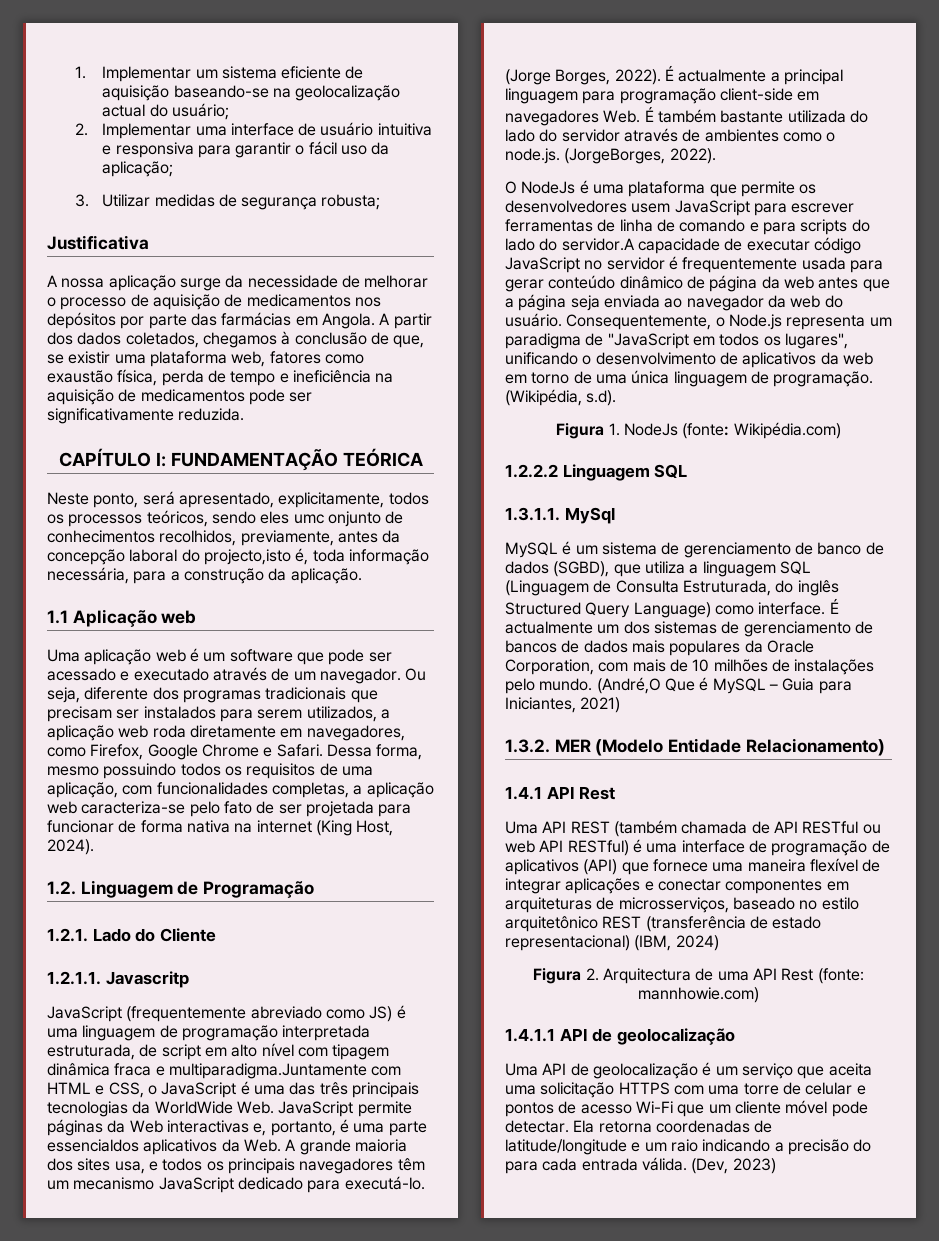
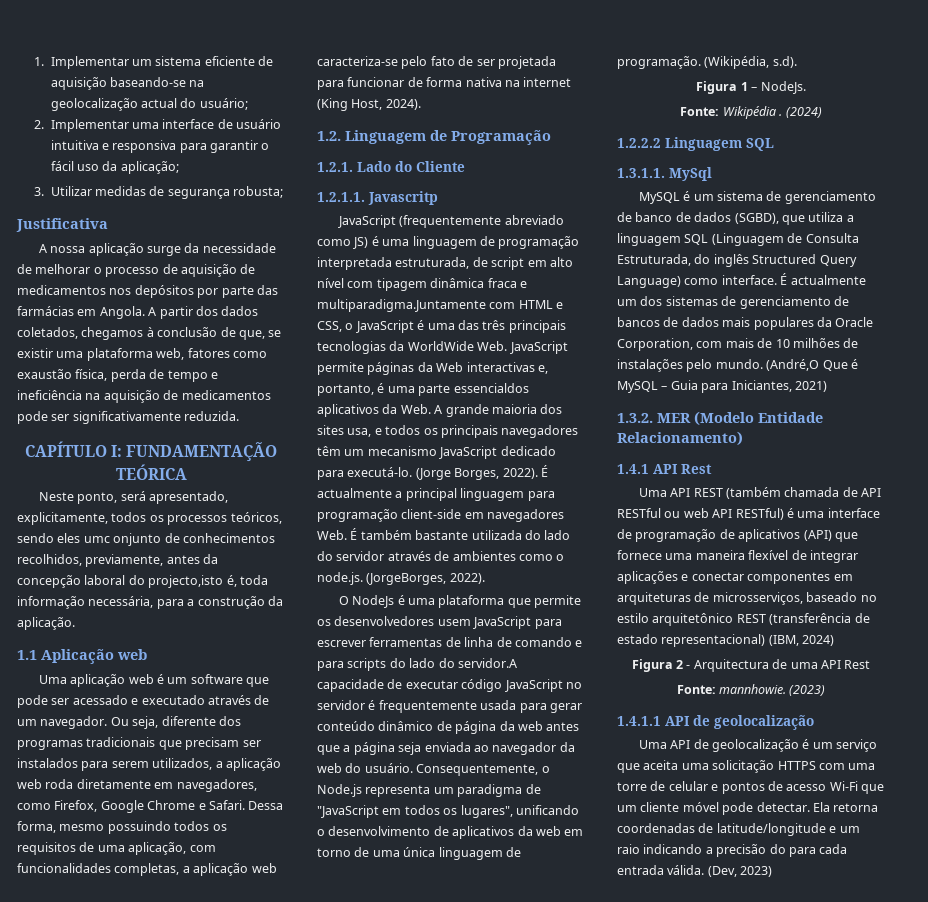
- Figura 1. NodeJs (fonte: Wikipédia.com)
+ Figura 1 – NodeJs.
+ Fonte: Wikipédia . (2024)
- Figura 2. Arquitectura de uma API Rest (fonte: mannhowie.com)
+ Figura 2 - Arquitectura de uma API Rest
+ Fonte: mannhowie. (2023)

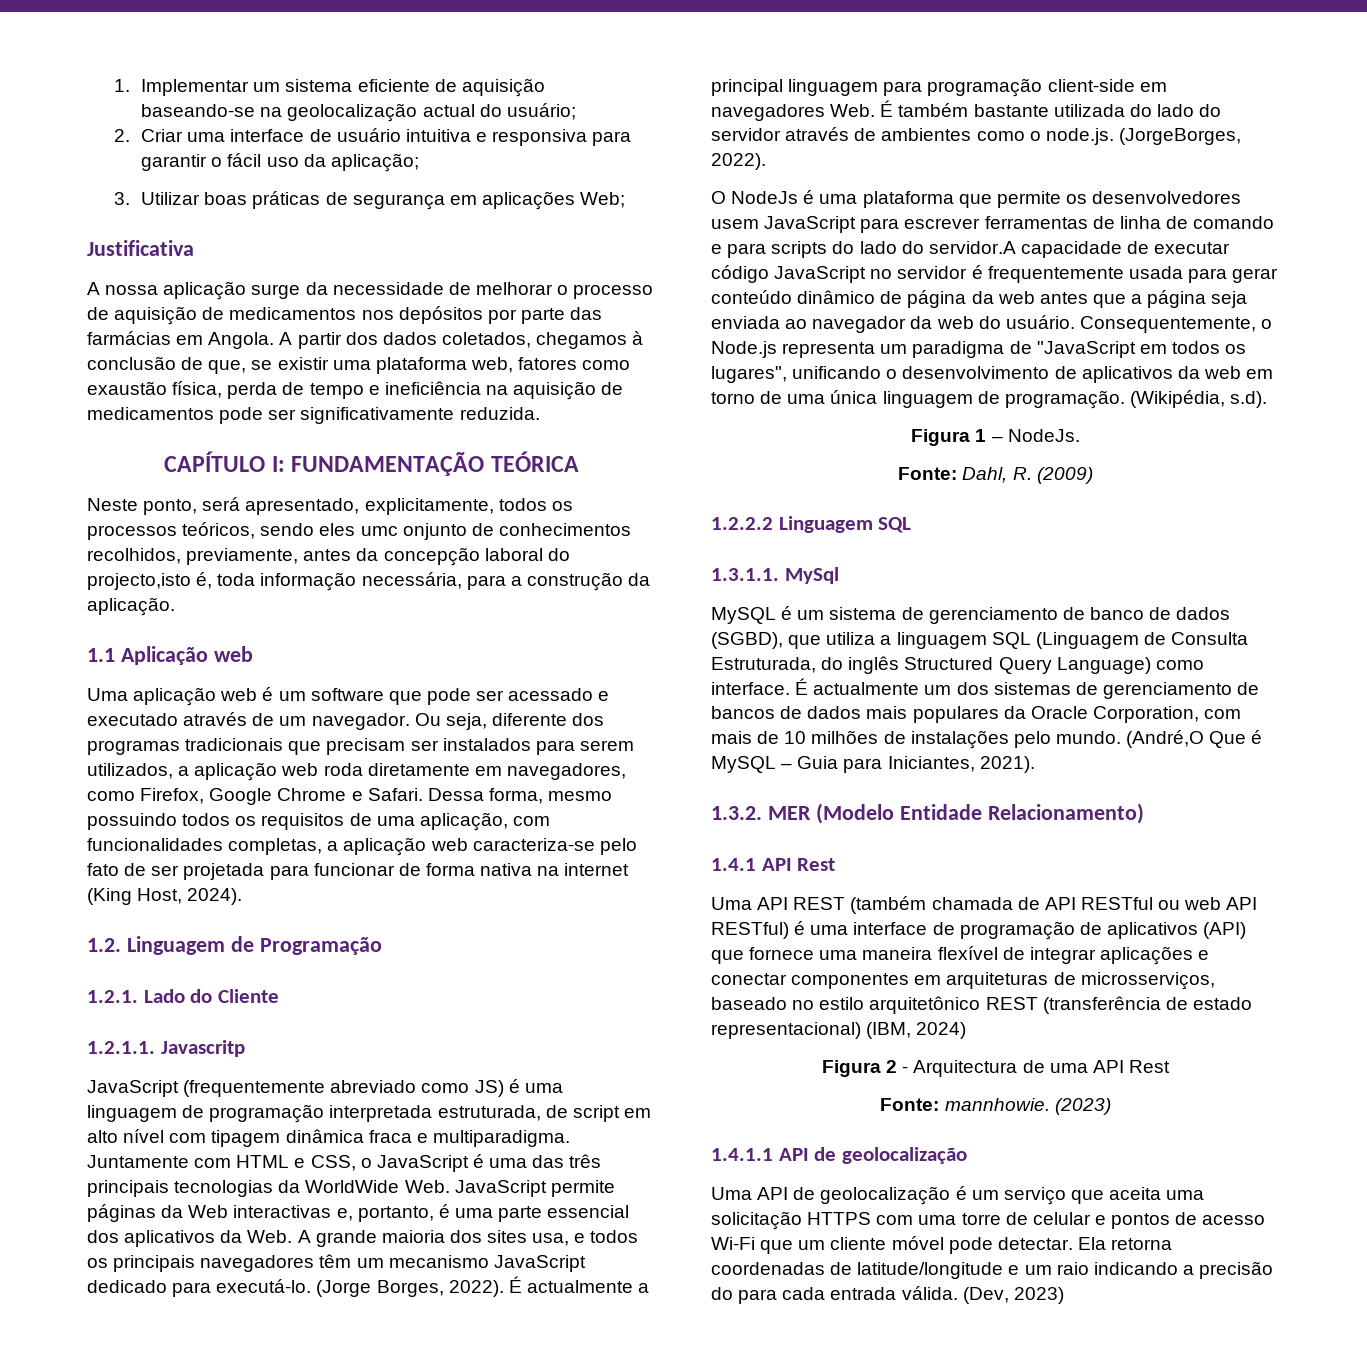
- 2. Implementar uma interface de usuário intuitiva e responsiva para garantir o fácil uso da aplicação;
+ 2. Criar uma interface de usuário intuitiva e responsiva para garantir o fácil uso da aplicação;
- 3. Utilizar medidas de segurança robusta;
+ 3. Utilizar boas práticas de segurança em aplicações Web;
- JavaScript (frequentemente abreviado como JS) é uma linguagem de programação interpretada estruturada, de script em alto nível com tipagem dinâmica fraca e multiparadigma.Juntamente com HTML e CSS, o JavaScript é uma das três principais tecnologias da WorldWide Web. JavaScript permite páginas da Web interactivas e, portanto, é uma parte essencialdos aplicativos da Web. A grande maioria dos sites usa, e todos os principais navegadores têm um mecanismo JavaScript dedicado para executá-lo.
+ JavaScript (frequentemente abreviado como JS) é uma linguagem de programação interpretada estruturada, de script em alto nível com tipagem dinâmica fraca e multiparadigma. Juntamente com HTML e CSS, o JavaScript é uma das três principais tecnologias da WorldWide Web. JavaScript permite páginas da Web interactivas e, portanto, é uma parte essencial dos aplicativos da Web. A grande maioria dos sites usa, e todos os principais navegadores têm um mecanismo JavaScript dedicado para executá-lo.
- Fonte: Wikipédia . (2024)
+ Fonte: Dahl, R. (2009)
- (André,O Que é MySQL – Guia para Iniciantes, 2021)
+ (André,O Que é MySQL – Guia para Iniciantes, 2021).

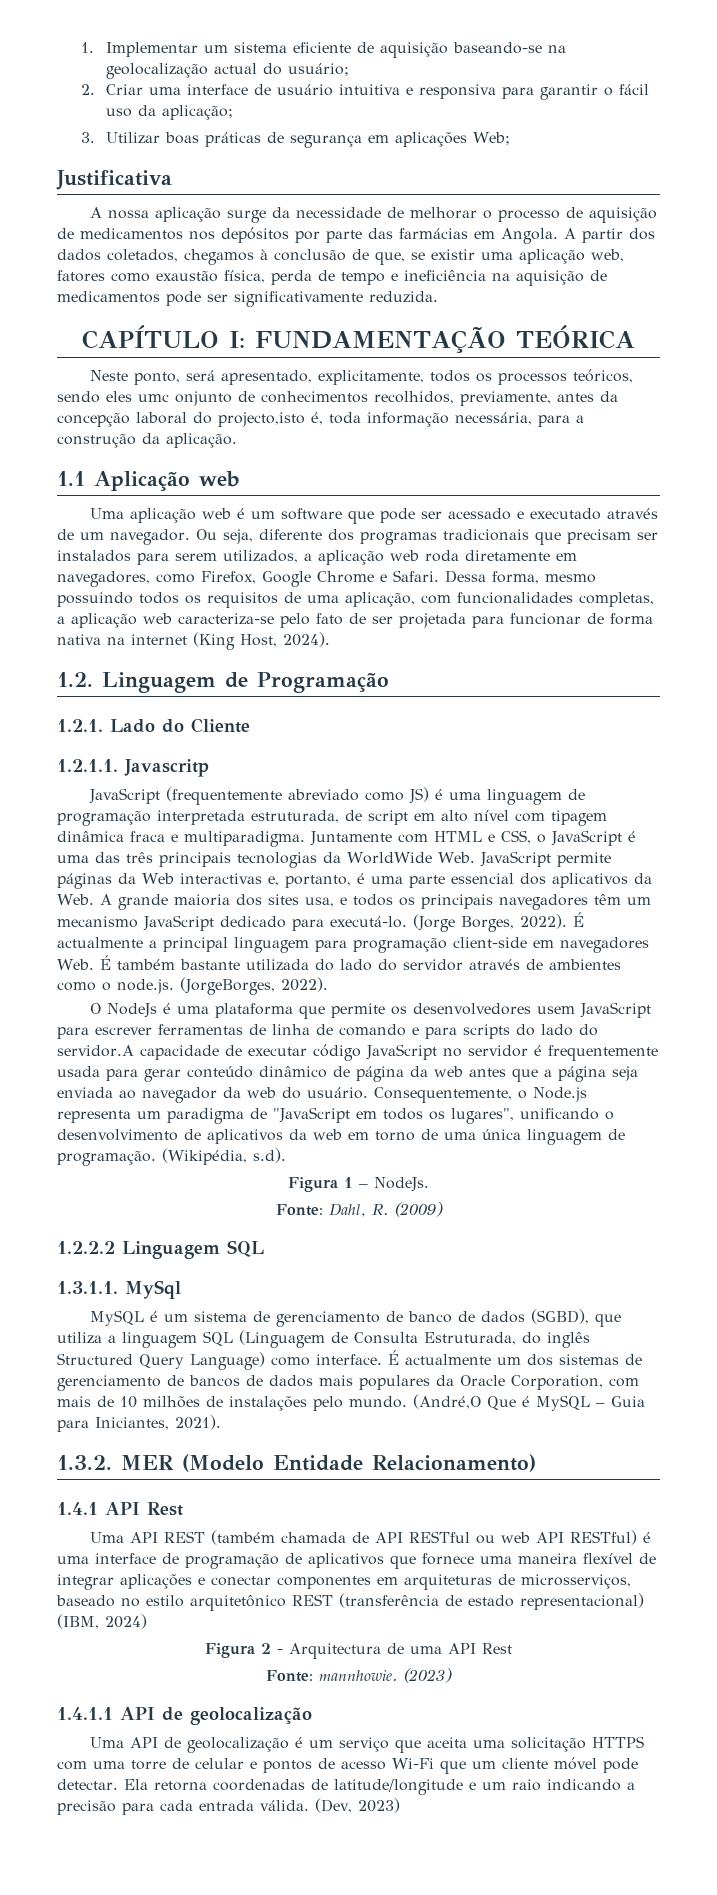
- A partir dos dados coletados, chegamos à conclusão de que, se existir uma plataforma web, fatores como exaustão física, perda de tempo e ineficiência na aquisição de medicamentos pode ser significativamente reduzida.
+ A partir dos dados coletados, chegamos à conclusão de que, se existir uma aplicação web, fatores como exaustão física, perda de tempo e ineficiência na aquisição de medicamentos pode ser significativamente reduzida.
- Uma API REST (também chamada de API RESTful ou web API RESTful) é uma interface de programação de aplicativos (API) que fornece uma maneira flexível de integrar aplicações e conectar componentes em arquiteturas de microsserviços, baseado no estilo arquitetônico REST (transferência de estado representacional) (IBM, 2024)
+ Uma API REST (também chamada de API RESTful ou web API RESTful) é uma interface de programação de aplicativos que fornece uma maneira flexível de integrar aplicações e conectar componentes em arquiteturas de microsserviços, baseado no estilo arquitetônico REST (transferência de estado representacional) (IBM, 2024)
- Ela retorna coordenadas de latitude/longitude e um raio indicando a precisão do para cada entrada válida.
+ Ela retorna coordenadas de latitude/longitude e um raio indicando a precisão para cada entrada válida.

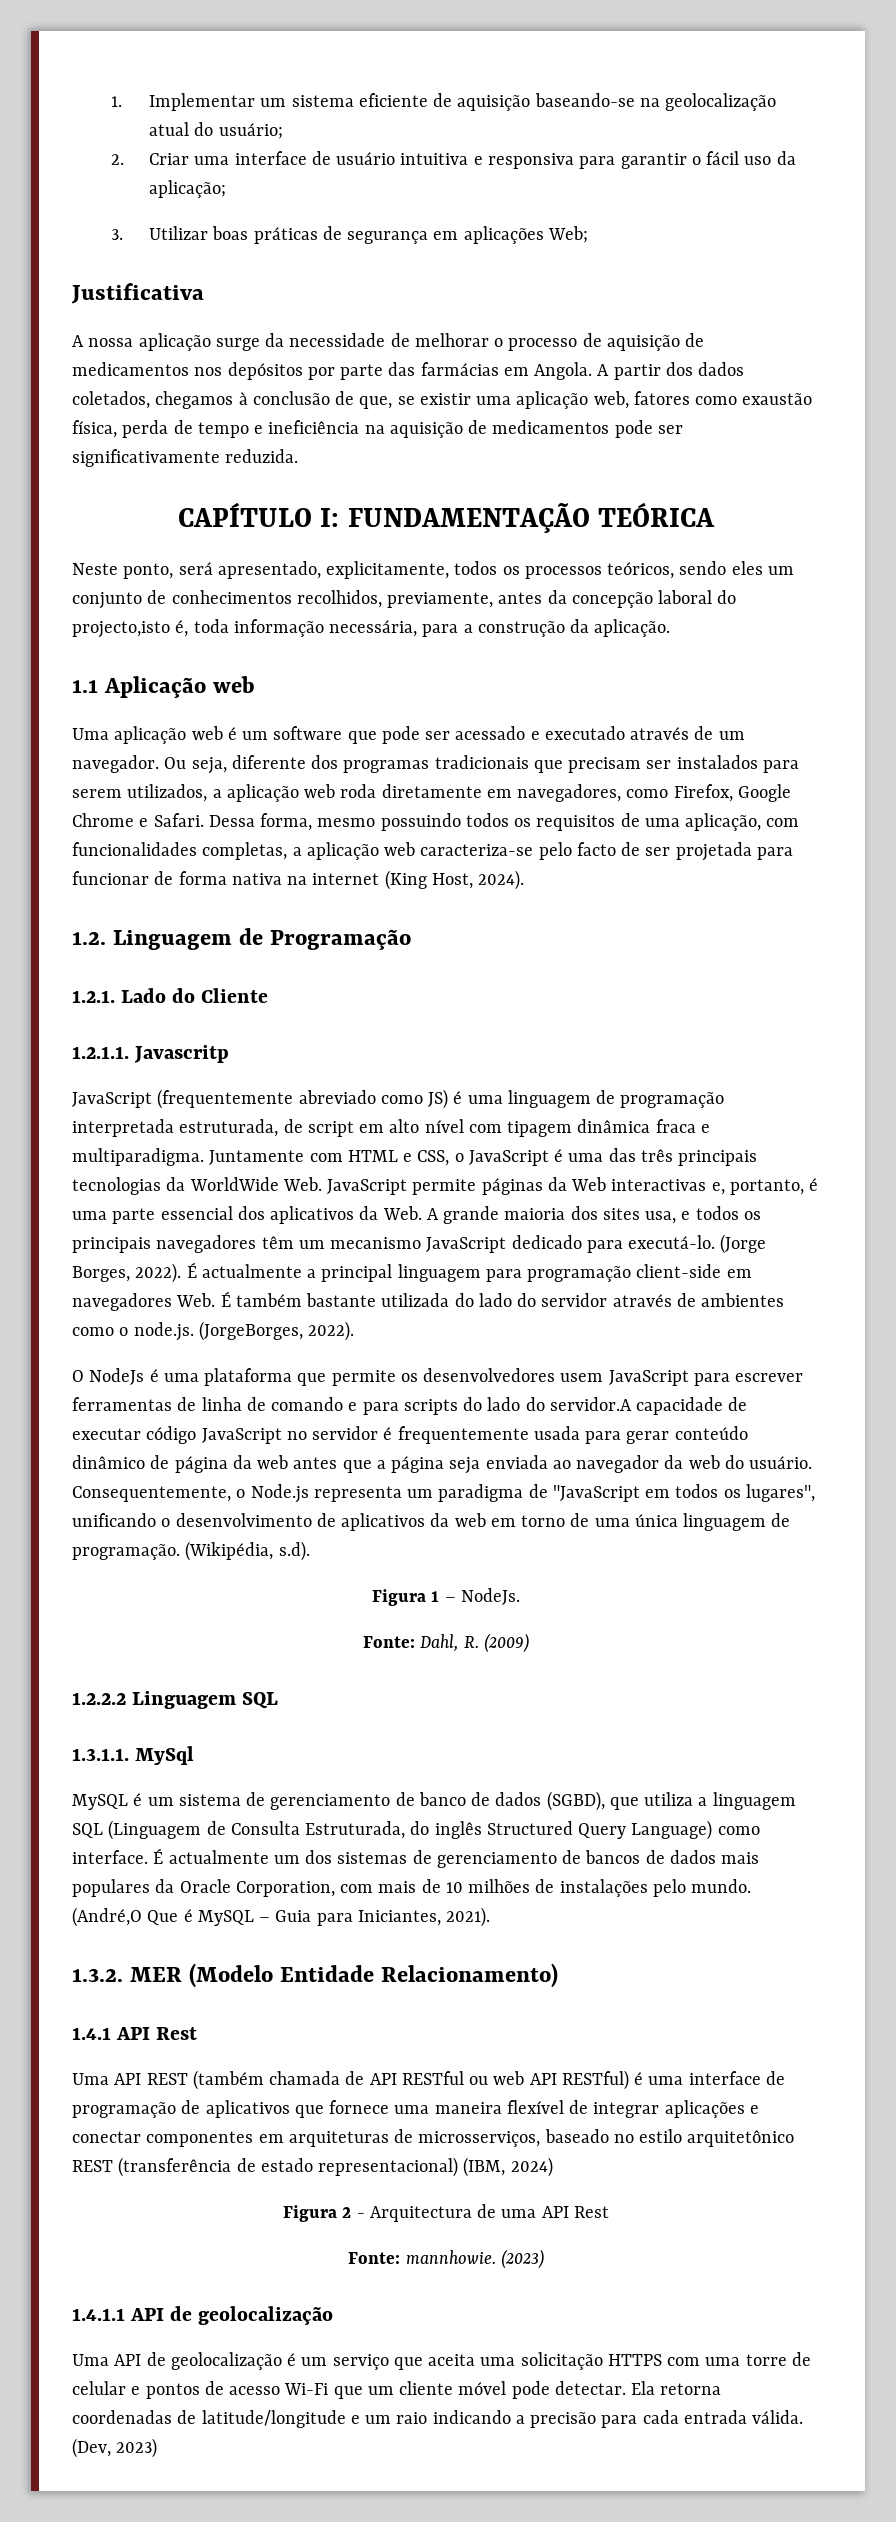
- 1. Implementar um sistema eficiente de aquisição baseando-se na geolocalização actual do usuário;
+ 1. Implementar um sistema eficiente de aquisição baseando-se na geolocalização atual do usuário;
- Neste ponto, será apresentado, explicitamente, todos os processos teóricos, sendo eles umc onjunto de conhecimentos recolhidos, previamente, antes da concepção laboral do projecto,isto é, toda informação necessária, para a construção da aplicação.
+ Neste ponto, será apresentado, explicitamente, todos os processos teóricos, sendo eles um conjunto de conhecimentos recolhidos, previamente, antes da concepção laboral do projecto,isto é, toda informação necessária, para a construção da aplicação.
- Dessa forma, mesmo possuindo todos os requisitos de uma aplicação, com funcionalidades completas, a aplicação web caracteriza-se pelo fato de ser projetada para funcionar de forma nativa na internet (King Host, 2024).
+ Dessa forma, mesmo possuindo todos os requisitos de uma aplicação, com funcionalidades completas, a aplicação web caracteriza-se pelo facto de ser projetada para funcionar de forma nativa na internet (King Host, 2024).

